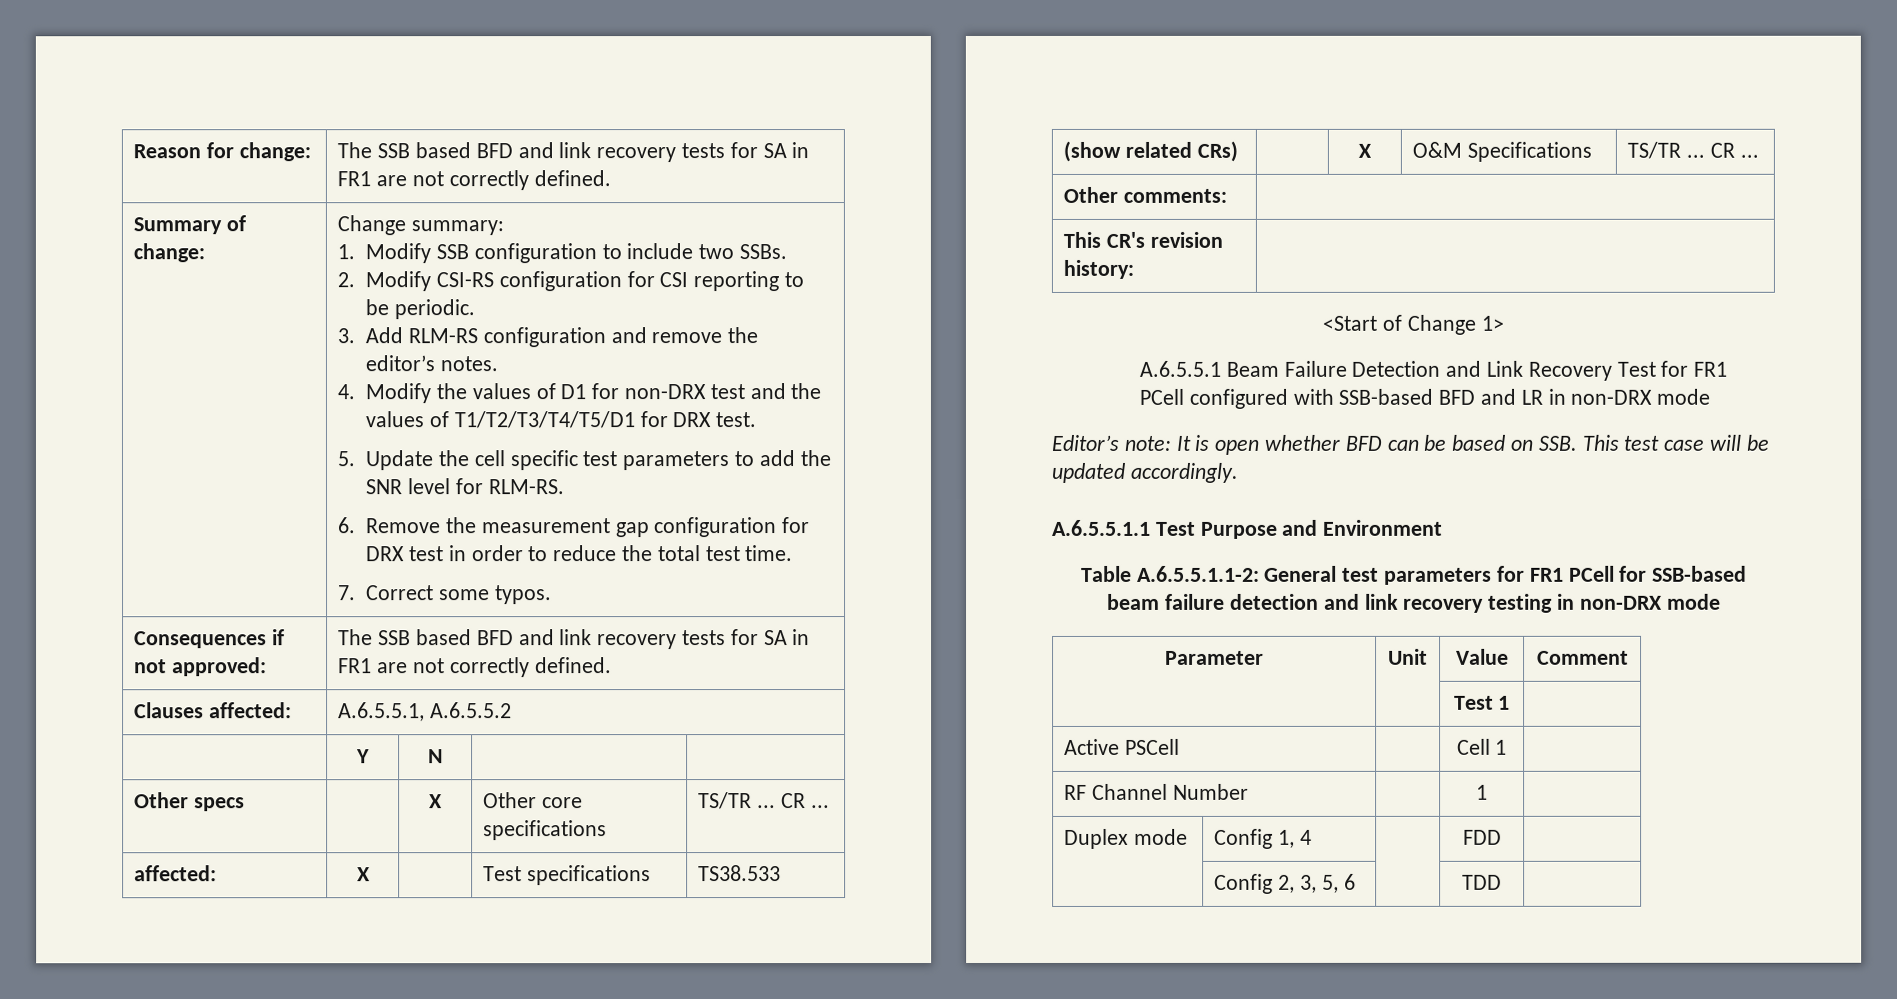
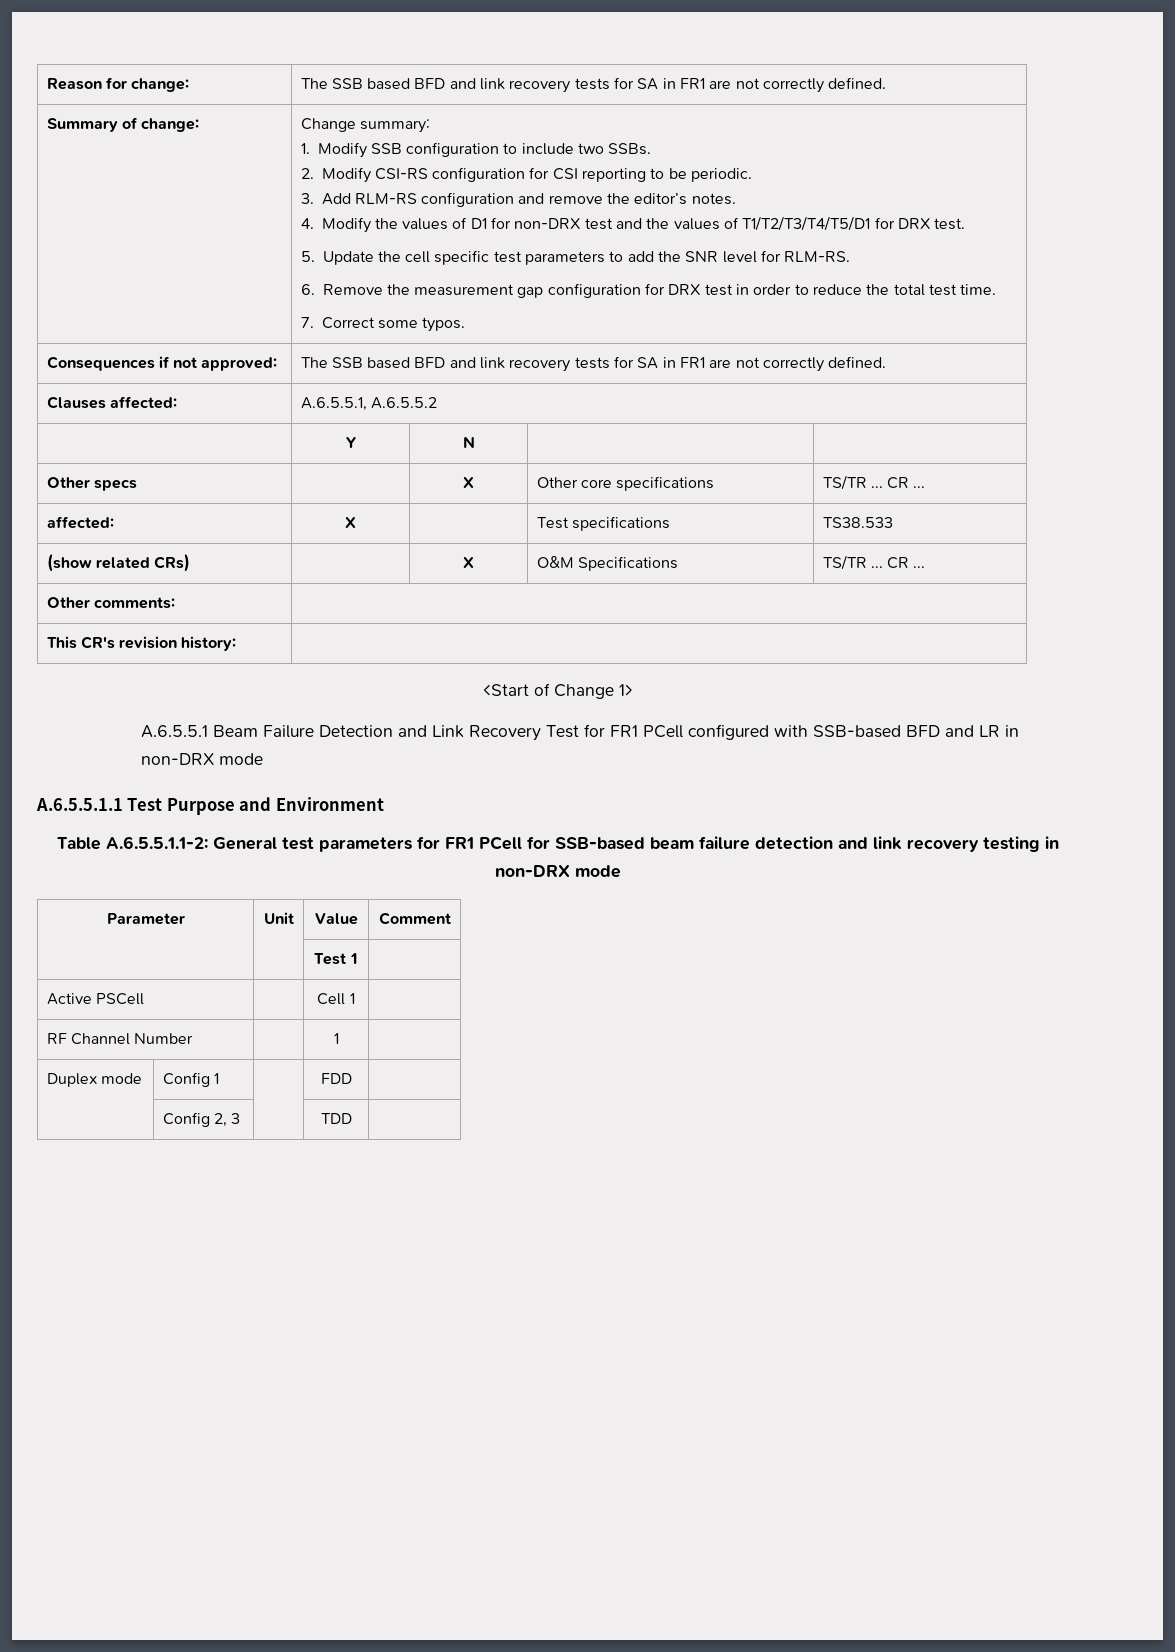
- Editor’s note: It is open whether BFD can be based on SSB. This test case will be updated accordingly.
- Duplex mode | Config 1, 4 | | FDD |
+ Duplex mode | Config 1 | | FDD |
- | Config 2, 3, 5, 6 | | TDD |
+ | Config 2, 3 | | TDD |

